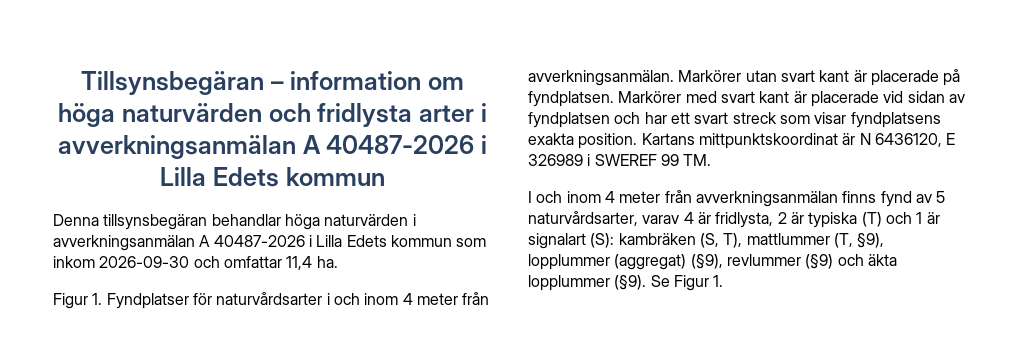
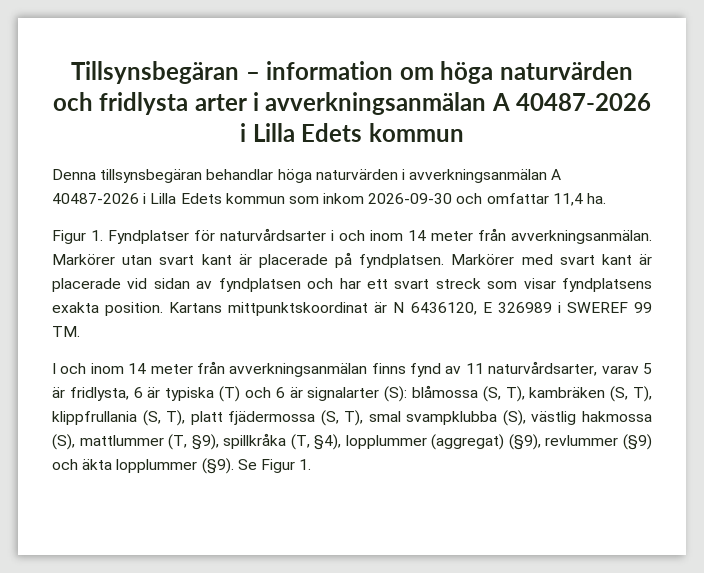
- Figur 1. Fyndplatser för naturvårdsarter i och inom 4 meter från avverkningsanmälan.
+ Figur 1. Fyndplatser för naturvårdsarter i och inom 14 meter från avverkningsanmälan.
- I och inom 4 meter från avverkningsanmälan finns fynd av 5 naturvårdsarter, varav 4 är fridlysta, 2 är typiska (T) och 1 är signalart (S): kambräken (S, T), mattlummer (T, §9), lopplummer (aggregat) (§9), revlummer (§9) och äkta lopplummer (§9).
+ I och inom 14 meter från avverkningsanmälan finns fynd av 11 naturvårdsarter, varav 5 är fridlysta, 6 är typiska (T) och 6 är signalarter (S): blåmossa (S, T), kambräken (S, T), klippfrullania (S, T), platt fjädermossa (S, T), smal svampklubba (S), västlig hakmossa (S), mattlummer (T, §9), spillkråka (T, §4), lopplummer (aggregat) (§9), revlummer (§9) och äkta lopplummer (§9).

